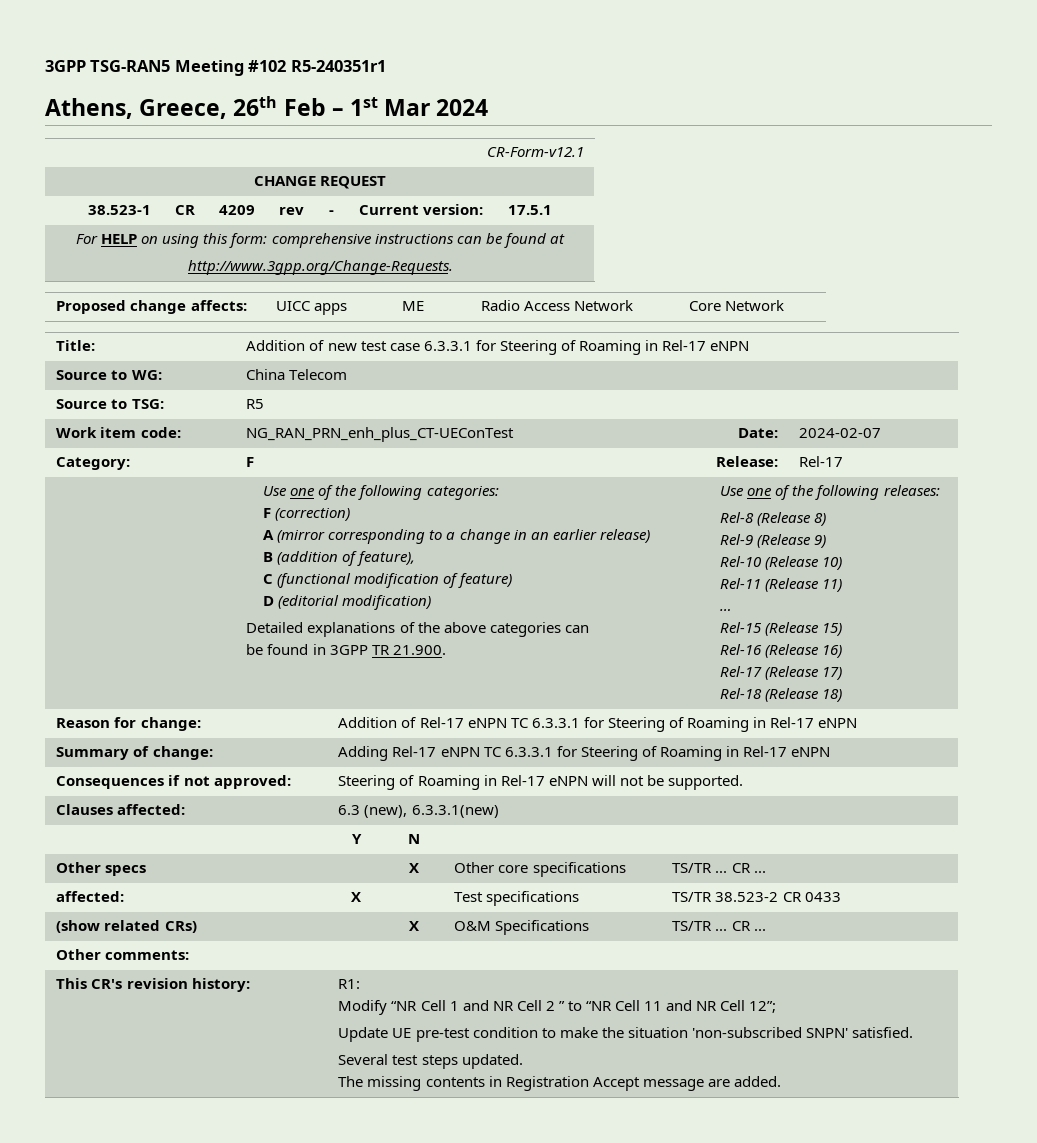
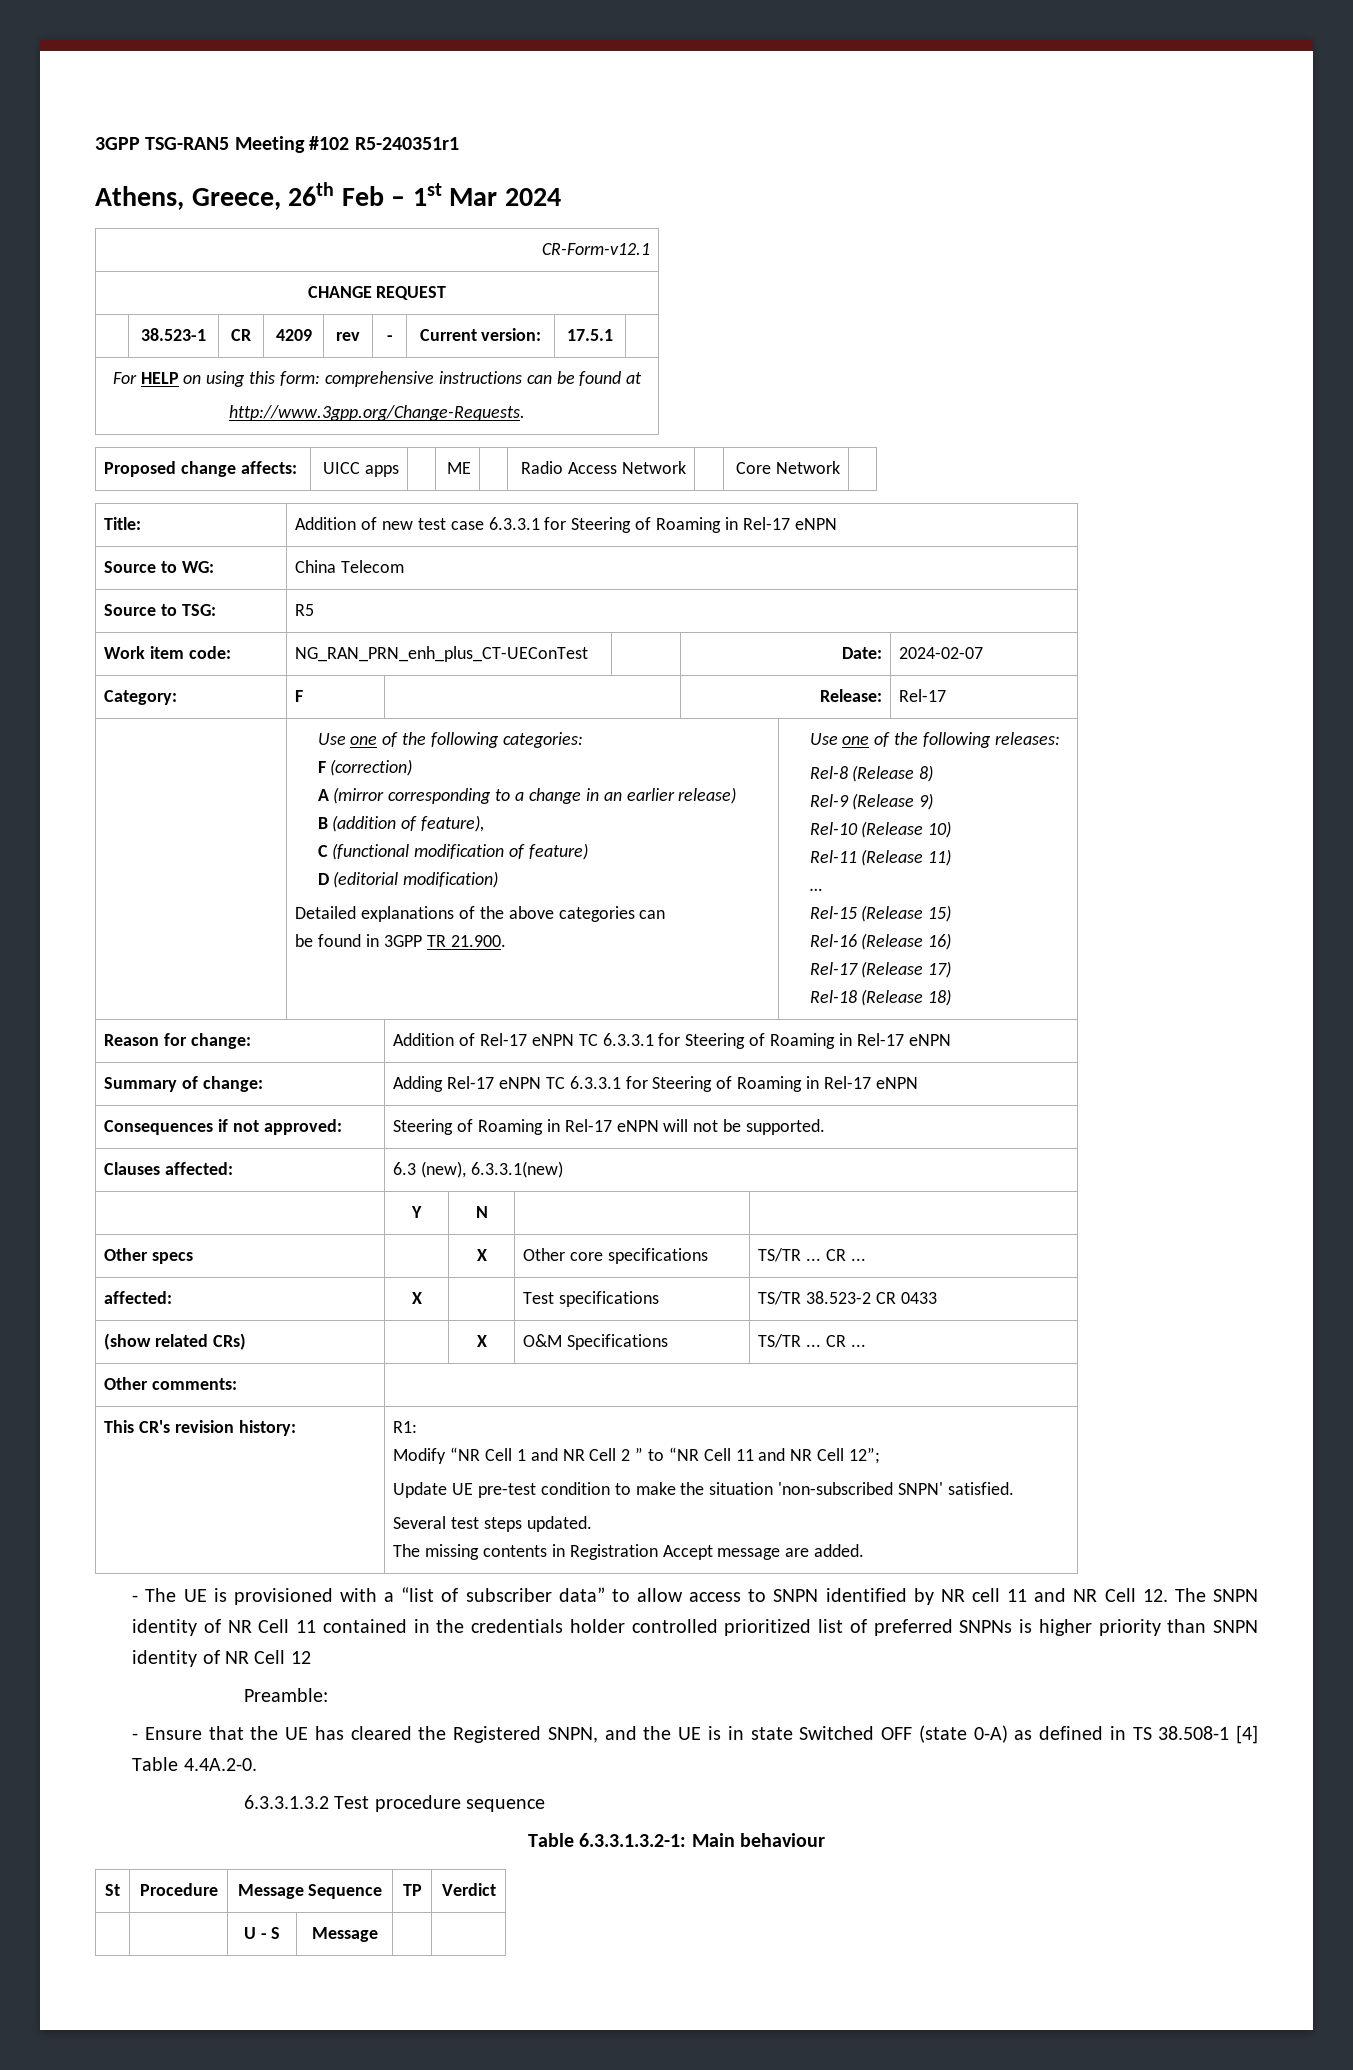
+ - The UE is provisioned with a “list of subscriber data” to allow access to SNPN identified by NR cell 11 and NR Cell 12. The SNPN identity of NR Cell 11 contained in the credentials holder controlled prioritized list of preferred SNPNs is higher priority than SNPN identity of NR Cell 12
+ Preamble:
+ - Ensure that the UE has cleared the Registered SNPN, and the UE is in state Switched OFF (state 0-A) as defined in TS 38.508-1 [4] Table 4.4A.2-0.
+ 6.3.3.1.3.2 Test procedure sequence
+ Table 6.3.3.1.3.2-1: Main behaviour
+ St | Procedure | Message Sequence | TP | Verdict
+ | | U - S | Message | |

